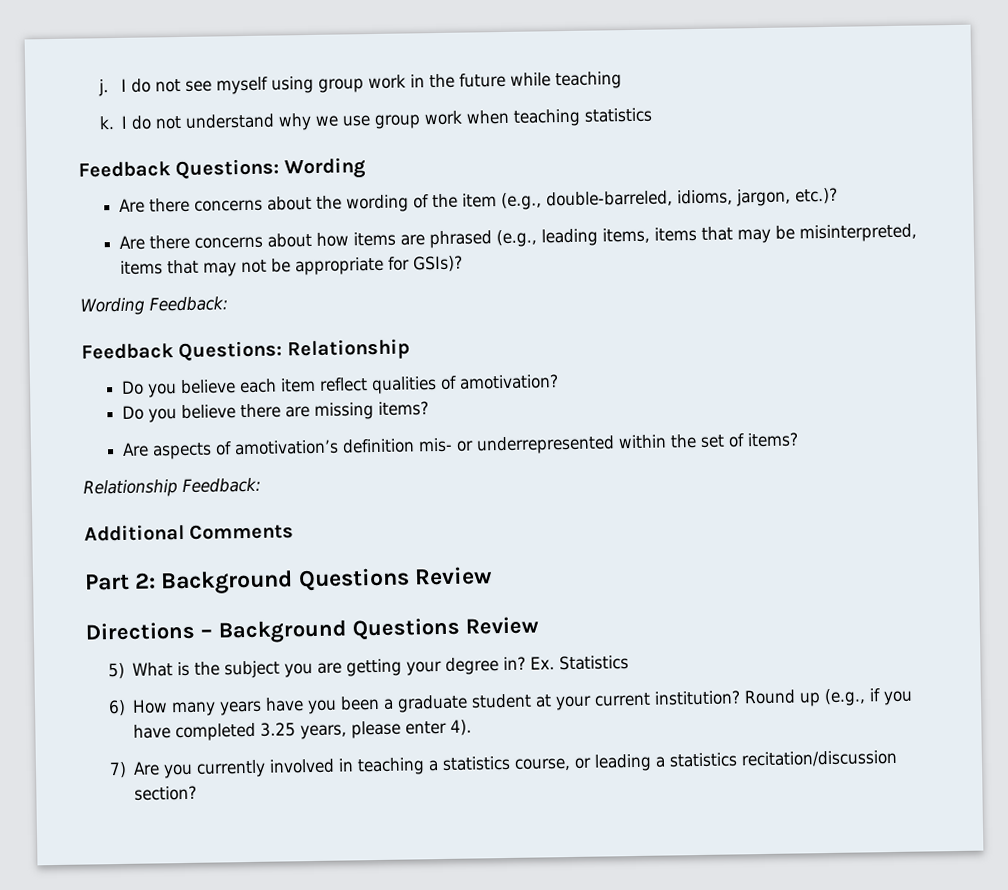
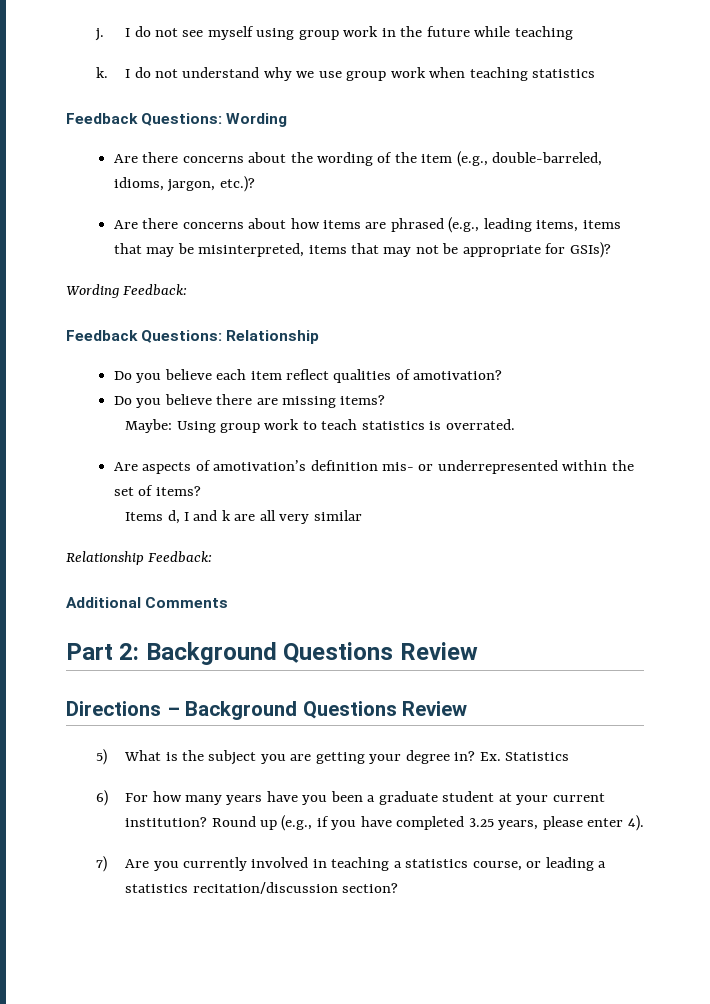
+ Maybe: Using group work to teach statistics is overrated.
+ Items d, I and k are all very similar
- 6) How many years have you been a graduate student at your current institution?
+ 6) For how many years have you been a graduate student at your current institution?

